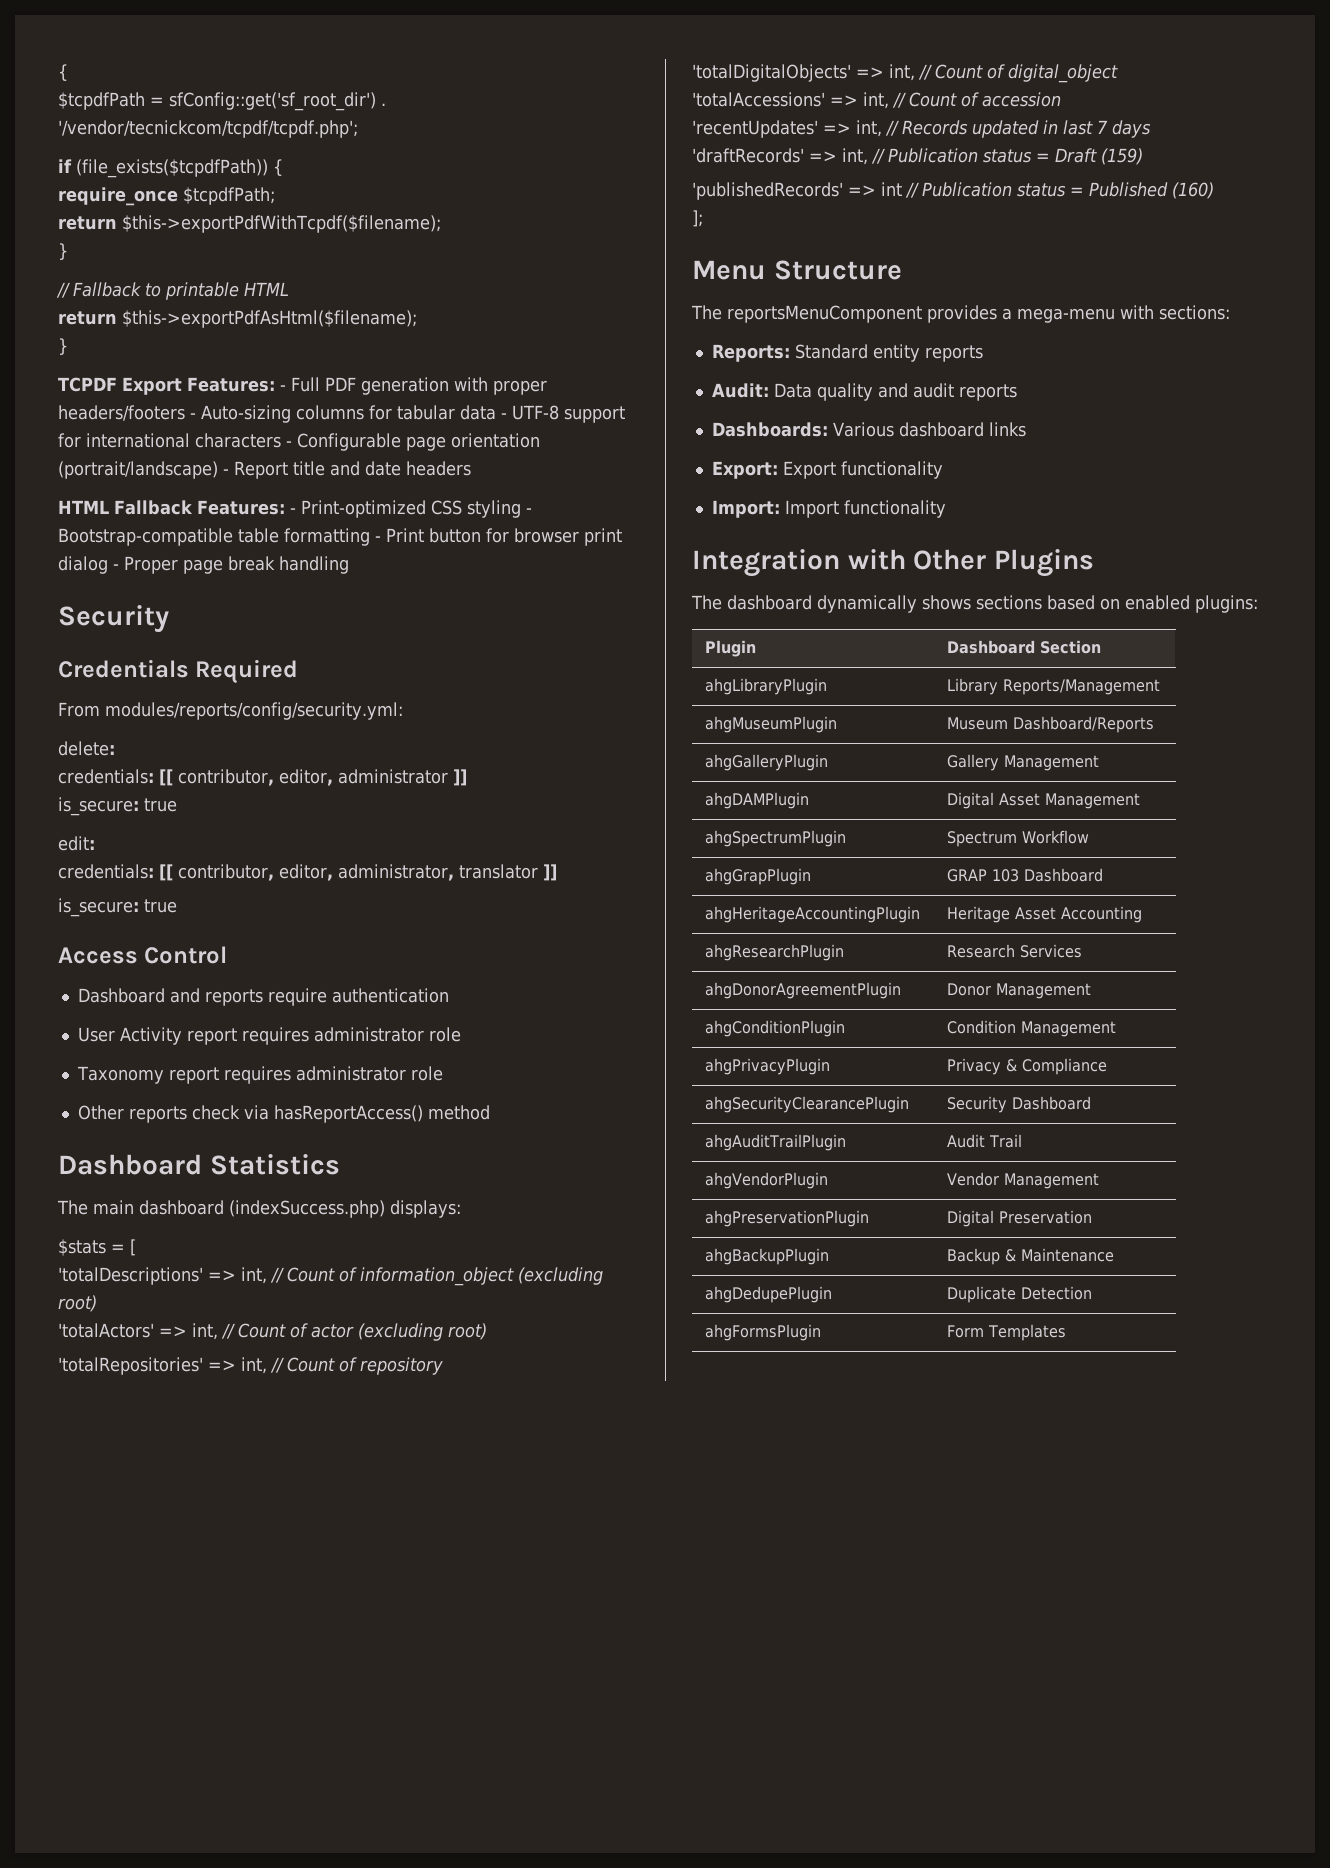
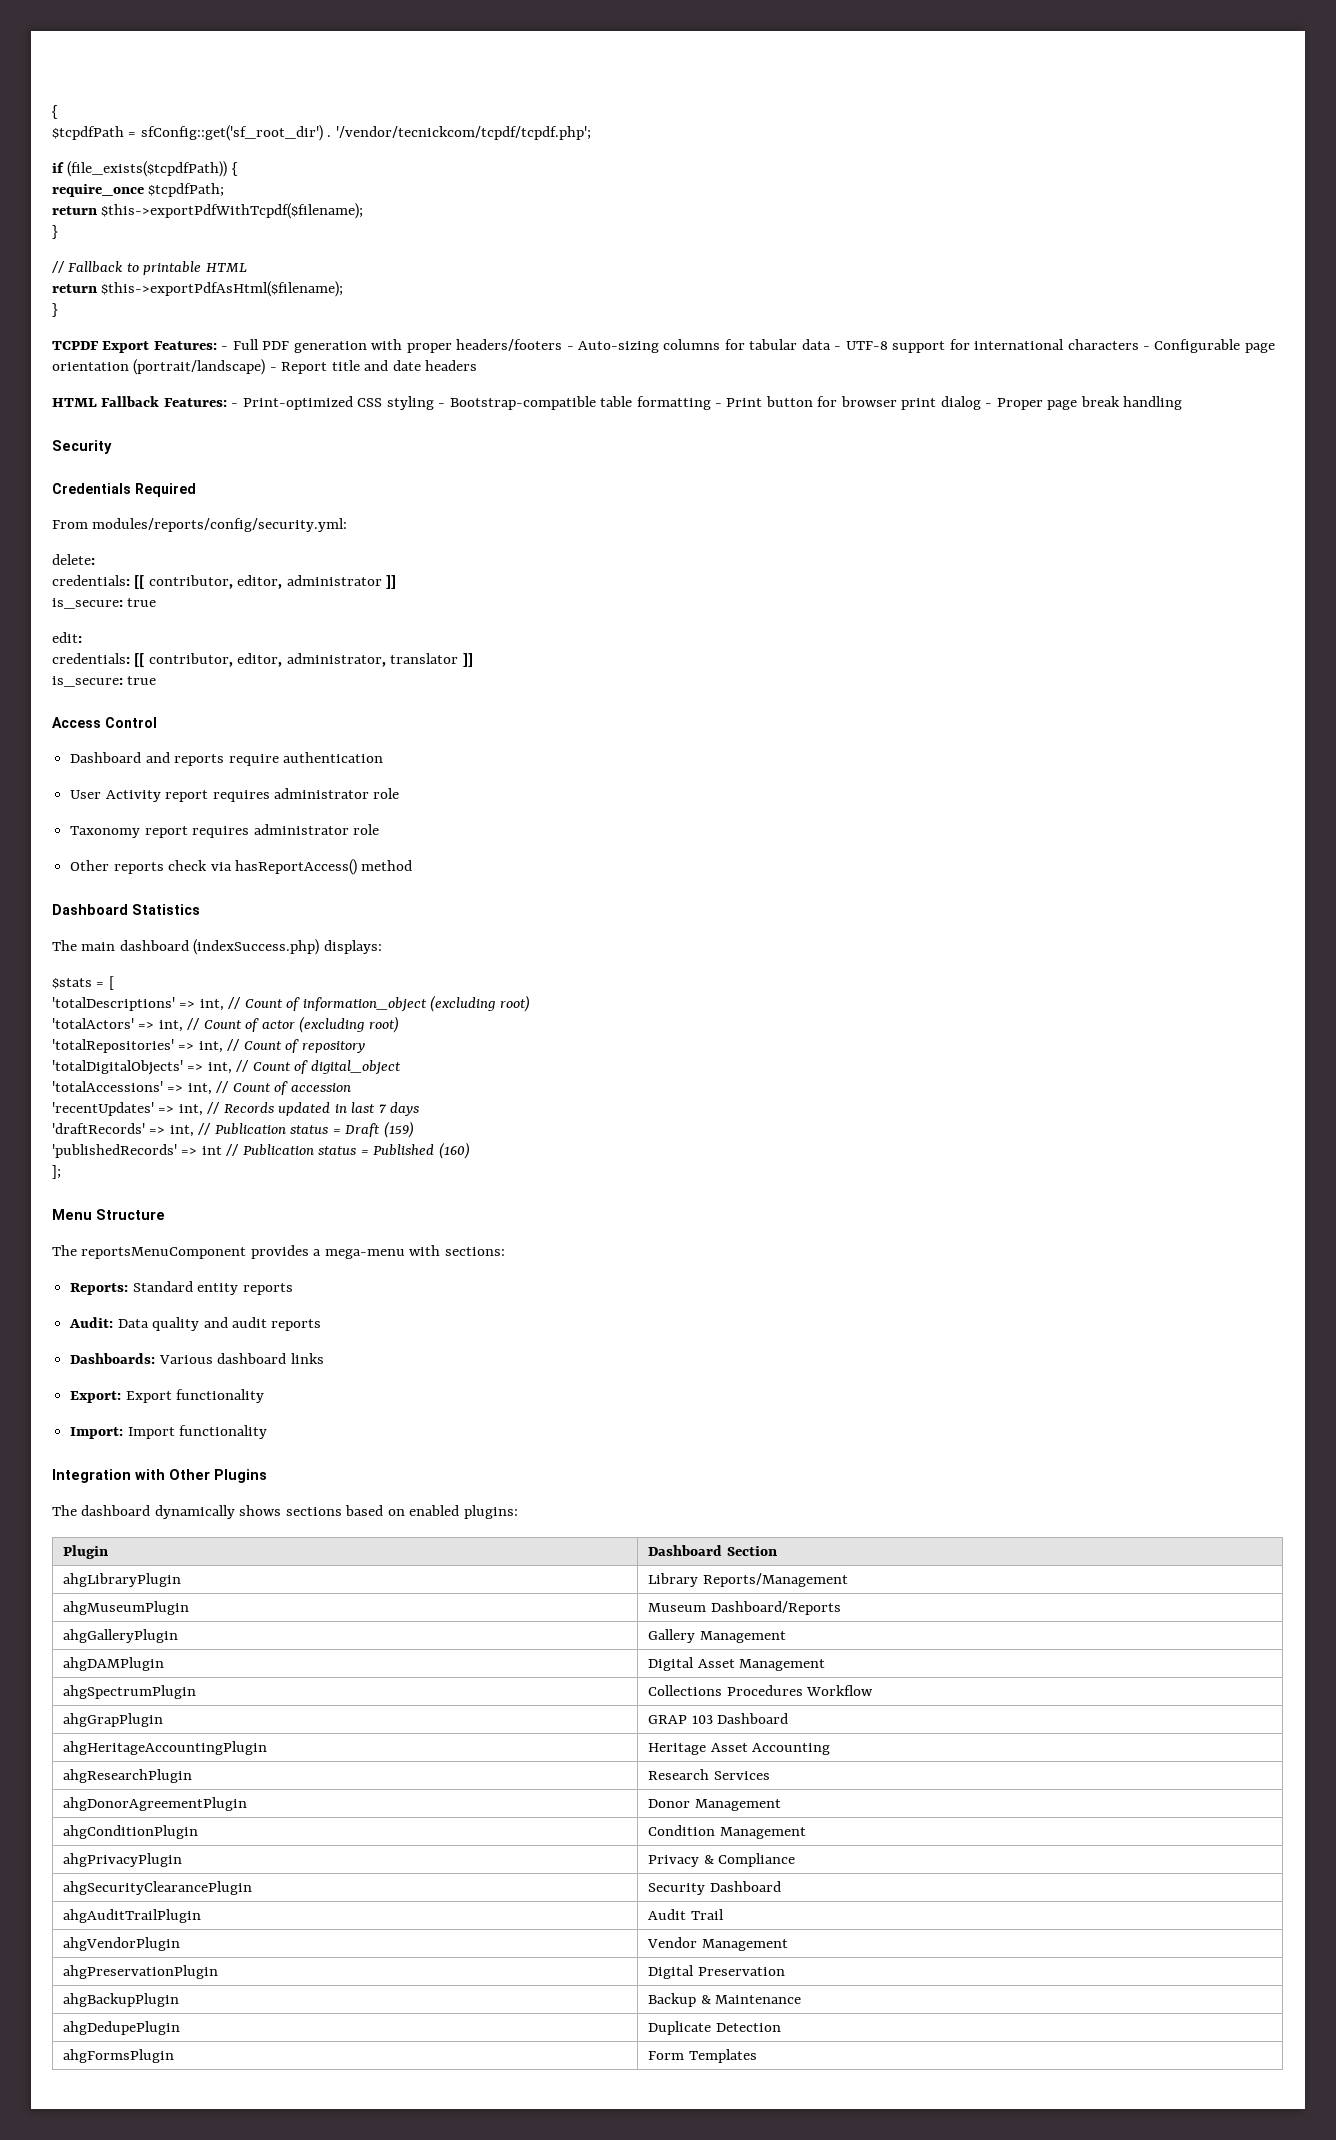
- ahgSpectrumPlugin | Spectrum Workflow
+ ahgSpectrumPlugin | Collections Procedures Workflow

